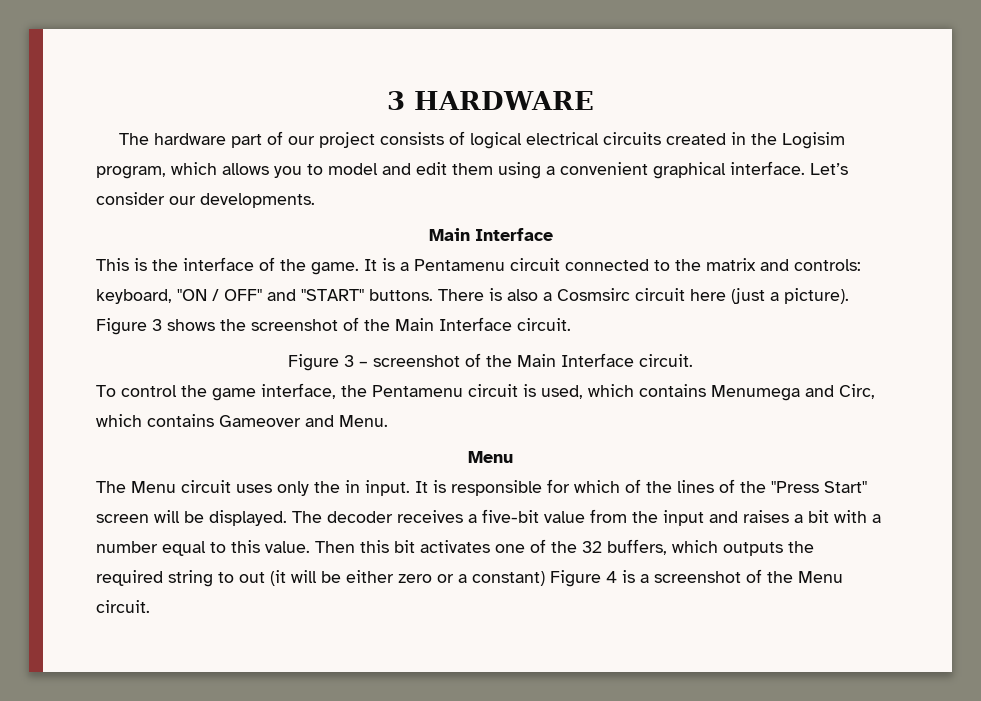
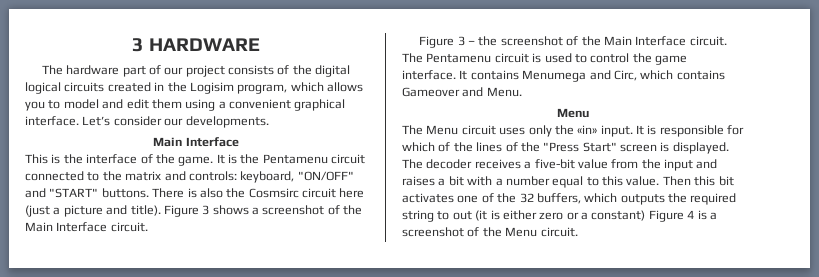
- The hardware part of our project consists of logical electrical circuits created in the Logisim program, which allows you to model and edit them using a convenient graphical interface.
+ The hardware part of our project consists of the digital logical circuits created in the Logisim program, which allows you to model and edit them using a convenient graphical interface.
- It is a Pentamenu circuit connected to the matrix and controls: keyboard, "ON / OFF" and "START" buttons.
+ It is the Pentamenu circuit connected to the matrix and controls: keyboard, "ON/OFF" and "START" buttons.
- There is also a Cosmsirc circuit here (just a picture).
+ There is also the Cosmsirc circuit here (just a picture and title).
- Figure 3 shows the screenshot of the Main Interface circuit.
+ Figure 3 shows a screenshot of the Main Interface circuit.
- Figure 3 – screenshot of the Main Interface circuit.
- To control the game interface, the Pentamenu circuit is used, which contains Menumega and Circ, which contains Gameover and Menu.
+ Figure 3 – the screenshot of the Main Interface circuit.
+ The Pentamenu circuit is used to control the game interface. It contains Menumega and Circ, which contains Gameover and Menu.
- The Menu circuit uses only the in input.
+ The Menu circuit uses only the «in» input.
- It is responsible for which of the lines of the "Press Start" screen will be displayed.
+ It is responsible for which of the lines of the "Press Start" screen is displayed.
- Then this bit activates one of the 32 buffers, which outputs the required string to out (it will be either zero or a constant) Figure 4 is a screenshot of the Menu circuit.
+ Then this bit activates one of the 32 buffers, which outputs the required string to out (it is either zero or a constant) Figure 4 is a screenshot of the Menu circuit.

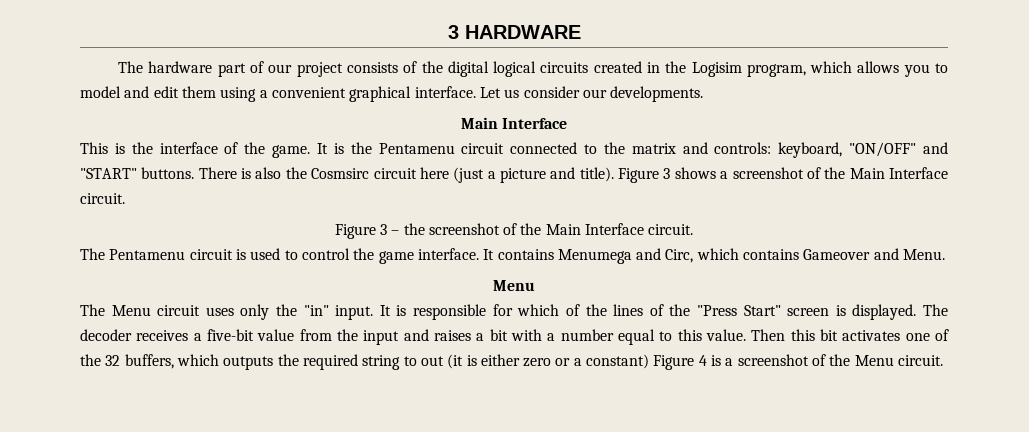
- Let’s consider our developments.
+ Let us consider our developments.
- The Menu circuit uses only the «in» input.
+ The Menu circuit uses only the "in" input.

